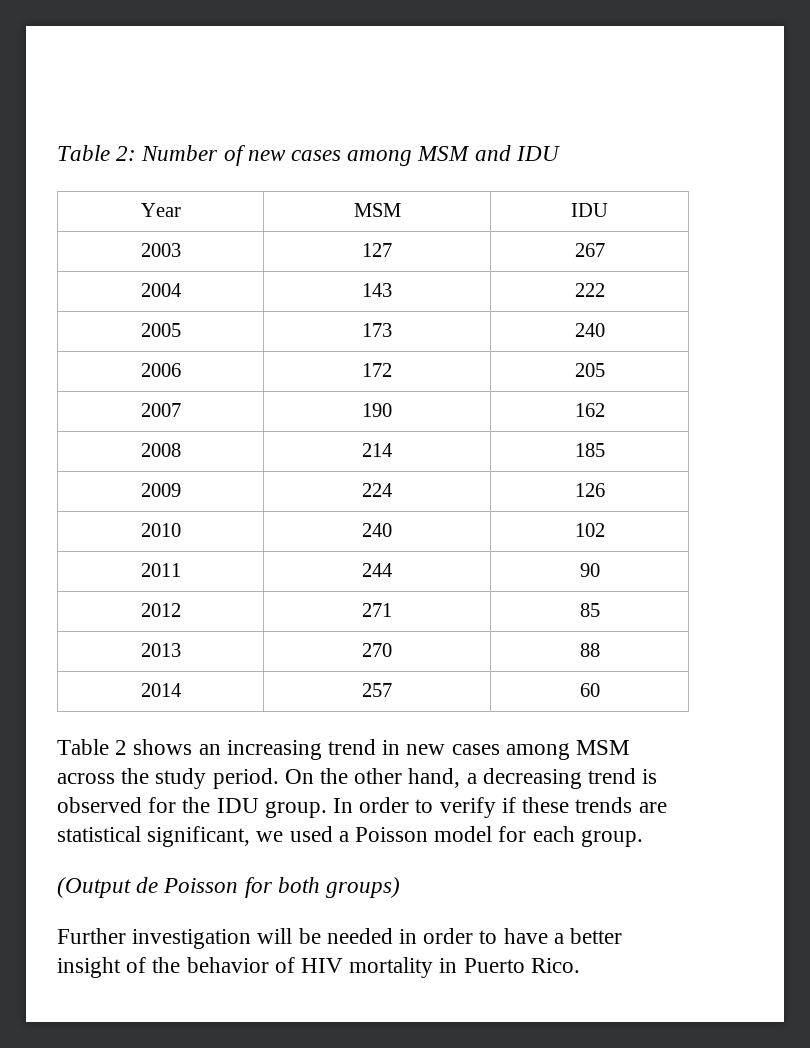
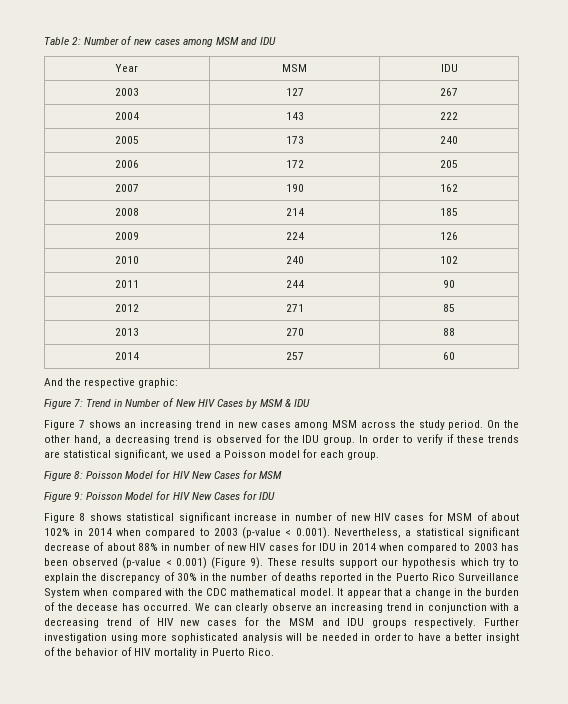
- Table 2 shows an increasing trend in new cases among MSM across the study period.
+ And the respective graphic:
+ Figure 7: Trend in Number of New HIV Cases by MSM & IDU
+ Figure 7 shows an increasing trend in new cases among MSM across the study period.
- (Output de Poisson for both groups)
- Further investigation will be needed in order to have a better insight of the behavior of HIV mortality in Puerto Rico.
+ Figure 8: Poisson Model for HIV New Cases for MSM
+ Figure 9: Poisson Model for HIV New Cases for IDU
+ Figure 8 shows statistical significant increase in number of new HIV cases for MSM of about 102% in 2014 when compared to 2003 (p-value < 0.001). Nevertheless, a statistical significant decrease of about 88% in number of new HIV cases for IDU in 2014 when compared to 2003 has been observed (p-value < 0.001) (Figure 9). These results support our hypothesis which try to explain the discrepancy of 30% in the number of deaths reported in the Puerto Rico Surveillance System when compared with the CDC mathematical model. It appear that a change in the burden of the decease has occurred. We can clearly observe an increasing trend in conjunction with a decreasing trend of HIV new cases for the MSM and IDU groups respectively. Further investigation using more sophisticated analysis will be needed in order to have a better insight of the behavior of HIV mortality in Puerto Rico.

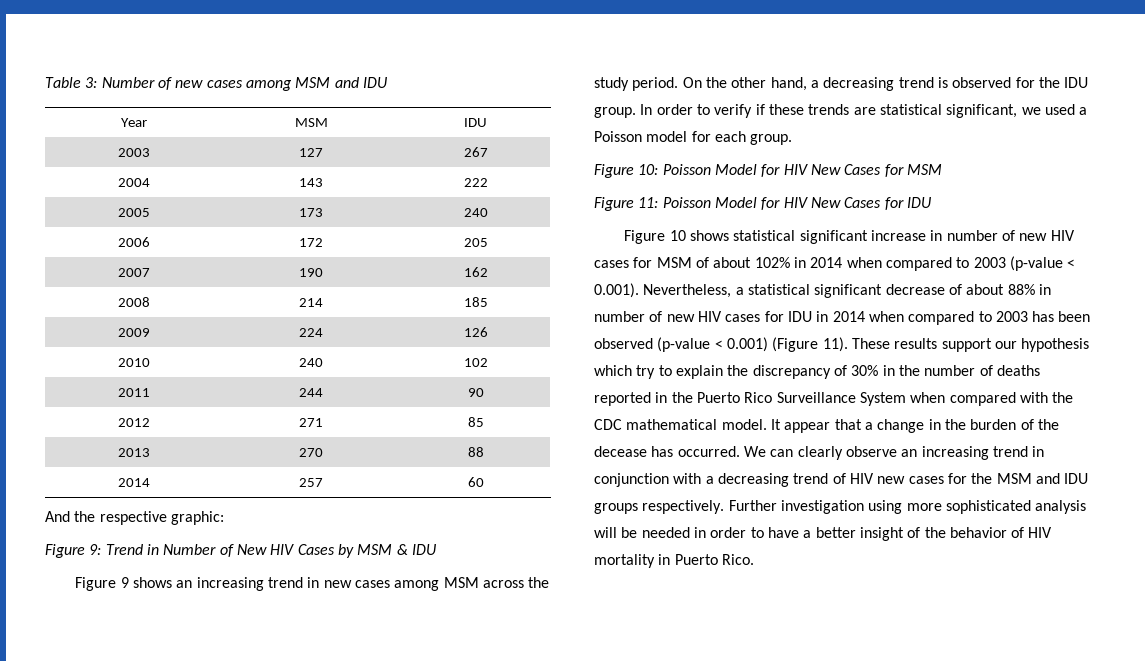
- Table 2: Number of new cases among MSM and IDU
+ Table 3: Number of new cases among MSM and IDU
- Figure 7: Trend in Number of New HIV Cases by MSM & IDU
+ Figure 9: Trend in Number of New HIV Cases by MSM & IDU
- Figure 7 shows an increasing trend in new cases among MSM across the study period.
+ Figure 9 shows an increasing trend in new cases among MSM across the study period.
- Figure 8: Poisson Model for HIV New Cases for MSM
+ Figure 10: Poisson Model for HIV New Cases for MSM
- Figure 9: Poisson Model for HIV New Cases for IDU
+ Figure 11: Poisson Model for HIV New Cases for IDU
- Figure 8 shows statistical significant increase in number of new HIV cases for MSM of about 102% in 2014 when compared to 2003 (p-value < 0.001). Nevertheless, a statistical significant decrease of about 88% in number of new HIV cases for IDU in 2014 when compared to 2003 has been observed (p-value < 0.001) (Figure 9).
+ Figure 10 shows statistical significant increase in number of new HIV cases for MSM of about 102% in 2014 when compared to 2003 (p-value < 0.001). Nevertheless, a statistical significant decrease of about 88% in number of new HIV cases for IDU in 2014 when compared to 2003 has been observed (p-value < 0.001) (Figure 11).

